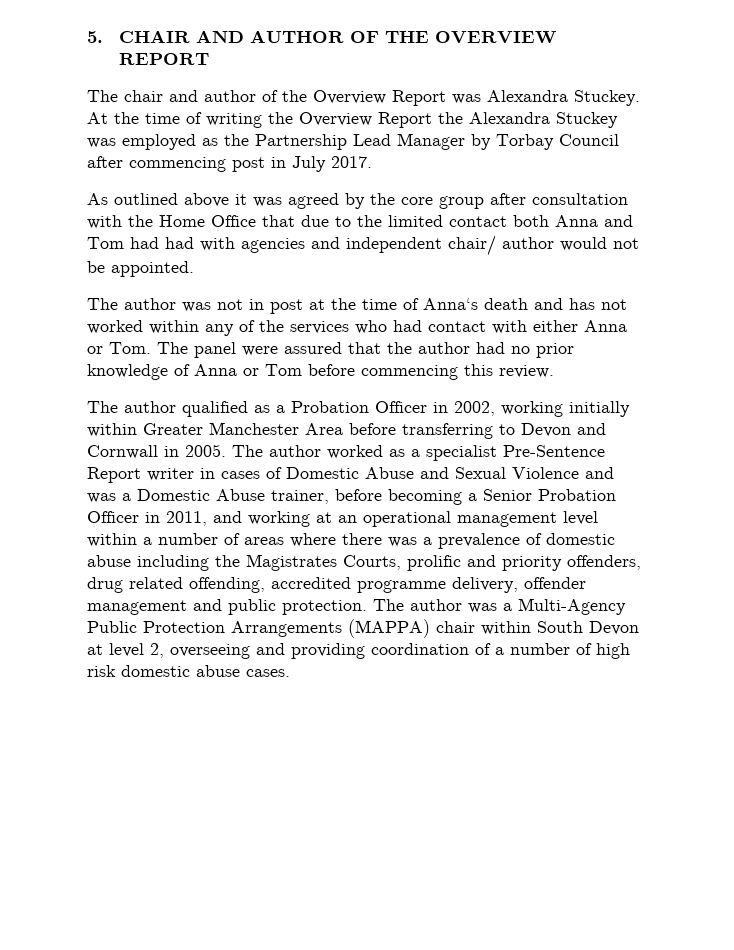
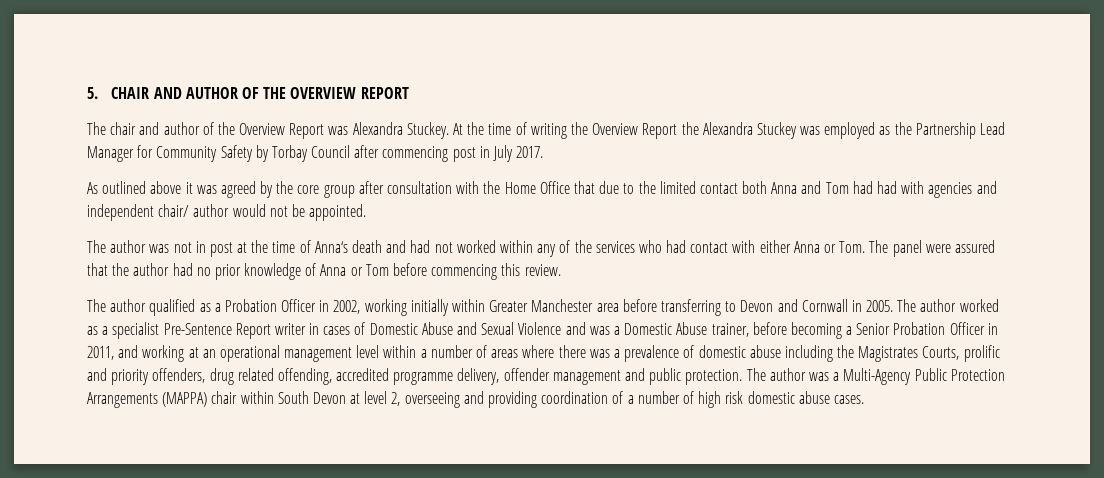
- At the time of writing the Overview Report the Alexandra Stuckey was employed as the Partnership Lead Manager by Torbay Council after commencing post in July 2017.
+ At the time of writing the Overview Report the Alexandra Stuckey was employed as the Partnership Lead Manager for Community Safety by Torbay Council after commencing post in July 2017.
- The author was not in post at the time of Anna‘s death and has not worked within any of the services who had contact with either Anna or Tom. The panel were assured that the author had no prior knowledge of Anna or Tom before commencing this review.
+ The author was not in post at the time of Anna‘s death and had not worked within any of the services who had contact with either Anna or Tom. The panel were assured that the author had no prior knowledge of Anna or Tom before commencing this review.
- The author qualified as a Probation Officer in 2002, working initially within Greater Manchester Area before transferring to Devon and Cornwall in 2005.
+ The author qualified as a Probation Officer in 2002, working initially within Greater Manchester area before transferring to Devon and Cornwall in 2005.

